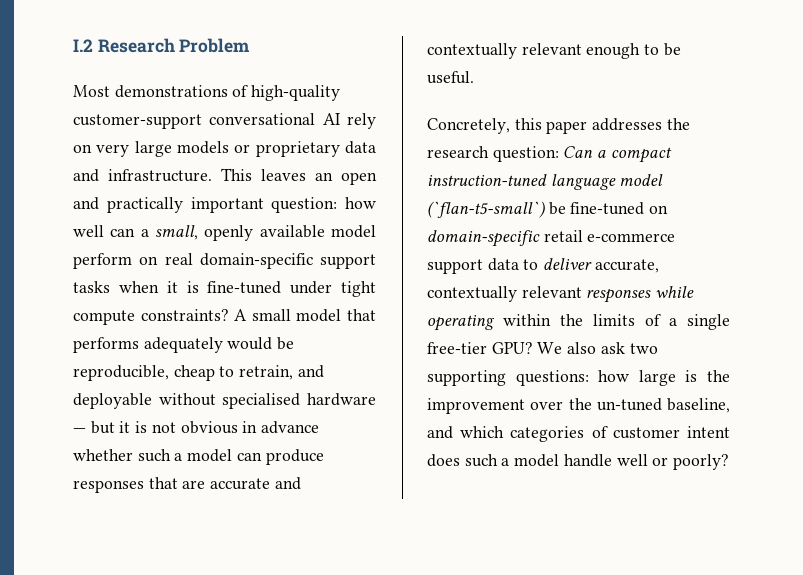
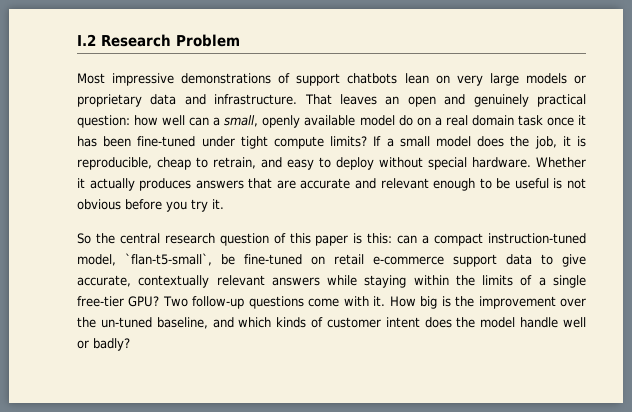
- Most demonstrations of high-quality customer-support conversational AI rely on very large models or proprietary data and infrastructure.
+ Most impressive demonstrations of support chatbots lean on very large models or proprietary data and infrastructure.
- This leaves an open and practically important question: how well can a small, openly available model perform on real domain-specific support tasks when it is fine-tuned under tight compute constraints? A small model that performs adequately would be reproducible, cheap to retrain, and deployable without specialised hardware — but it is not obvious in advance whether such a model can produce responses that are accurate and contextually relevant enough to be useful.
- Concretely, this paper addresses the research question: Can a compact instruction-tuned language model (`flan-t5-small`) be fine-tuned on domain-specific retail e-commerce support data to deliver accurate, contextually relevant responses while operating within the limits of a single free-tier GPU?
+ That leaves an open and genuinely practical question: how well can a small, openly available model do on a real domain task once it has been fine-tuned under tight compute limits? If a small model does the job, it is reproducible, cheap to retrain, and easy to deploy without special hardware. Whether it actually produces answers that are accurate and relevant enough to be useful is not obvious before you try it.
+ So the central research question of this paper is this: can a compact instruction-tuned model, `flan-t5-small`, be fine-tuned on retail e-commerce support data to give accurate, contextually relevant answers while staying within the limits of a single free-tier GPU?
- We also ask two supporting questions: how large is the improvement over the un-tuned baseline, and which categories of customer intent does such a model handle well or poorly?
+ Two follow-up questions come with it. How big is the improvement over the un-tuned baseline, and which kinds of customer intent does the model handle well or badly?

